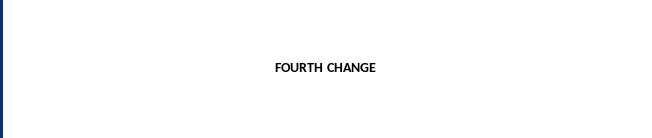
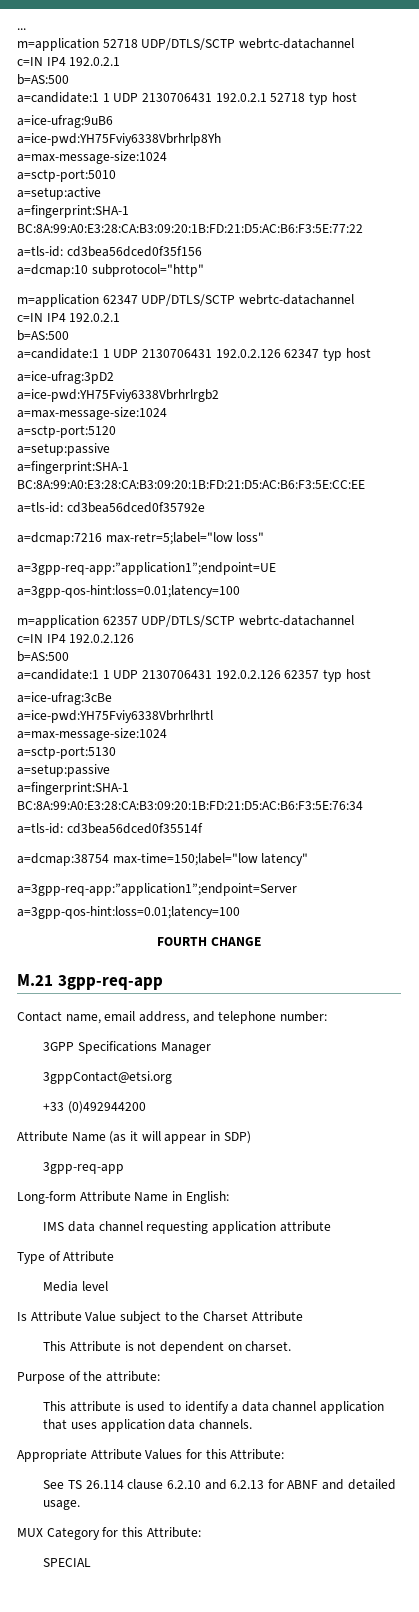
+ ...
+ m=application 52718 UDP/DTLS/SCTP webrtc-datachannel
+ c=IN IP4 192.0.2.1
+ b=AS:500
+ a=candidate:1 1 UDP 2130706431 192.0.2.1 52718 typ host
+ a=ice-ufrag:9uB6
+ a=ice-pwd:YH75Fviy6338Vbrhrlp8Yh
+ a=max-message-size:1024
+ a=sctp-port:5010
+ a=setup:active
+ a=fingerprint:SHA-1 BC:8A:99:A0:E3:28:CA:B3:09:20:1B:FD:21:D5:AC:B6:F3:5E:77:22
+ a=tls-id: cd3bea56dced0f35f156
+ a=dcmap:10 subprotocol="http"
+ m=application 62347 UDP/DTLS/SCTP webrtc-datachannel
+ c=IN IP4 192.0.2.1
+ b=AS:500
+ a=candidate:1 1 UDP 2130706431 192.0.2.126 62347 typ host
+ a=ice-ufrag:3pD2
+ a=ice-pwd:YH75Fviy6338Vbrhrlrgb2
+ a=max-message-size:1024
+ a=sctp-port:5120
+ a=setup:passive
+ a=fingerprint:SHA-1 BC:8A:99:A0:E3:28:CA:B3:09:20:1B:FD:21:D5:AC:B6:F3:5E:CC:EE
+ a=tls-id: cd3bea56dced0f35792e
+ a=dcmap:7216 max-retr=5;label="low loss"
+ a=3gpp-req-app:”application1”;endpoint=UE
+ a=3gpp-qos-hint:loss=0.01;latency=100
+ m=application 62357 UDP/DTLS/SCTP webrtc-datachannel
+ c=IN IP4 192.0.2.126
+ b=AS:500
+ a=candidate:1 1 UDP 2130706431 192.0.2.126 62357 typ host
+ a=ice-ufrag:3cBe
+ a=ice-pwd:YH75Fviy6338Vbrhrlhrtl
+ a=max-message-size:1024
+ a=sctp-port:5130
+ a=setup:passive
+ a=fingerprint:SHA-1 BC:8A:99:A0:E3:28:CA:B3:09:20:1B:FD:21:D5:AC:B6:F3:5E:76:34
+ a=tls-id: cd3bea56dced0f35514f
+ a=dcmap:38754 max-time=150;label="low latency"
+ a=3gpp-req-app:”application1”;endpoint=Server
+ a=3gpp-qos-hint:loss=0.01;latency=100
  FOURTH CHANGE
+ M.21 3gpp-req-app
+ Contact name, email address, and telephone number:
+ 3GPP Specifications Manager
+ 3gppContact@etsi.org
+ +33 (0)492944200
+ Attribute Name (as it will appear in SDP)
+ 3gpp-req-app
+ Long-form Attribute Name in English:
+ IMS data channel requesting application attribute
+ Type of Attribute
+ Media level
+ Is Attribute Value subject to the Charset Attribute
+ This Attribute is not dependent on charset.
+ Purpose of the attribute:
+ This attribute is used to identify a data channel application that uses application data channels.
+ Appropriate Attribute Values for this Attribute:
+ See TS 26.114 clause 6.2.10 and 6.2.13 for ABNF and detailed usage.
+ MUX Category for this Attribute:
+ SPECIAL

